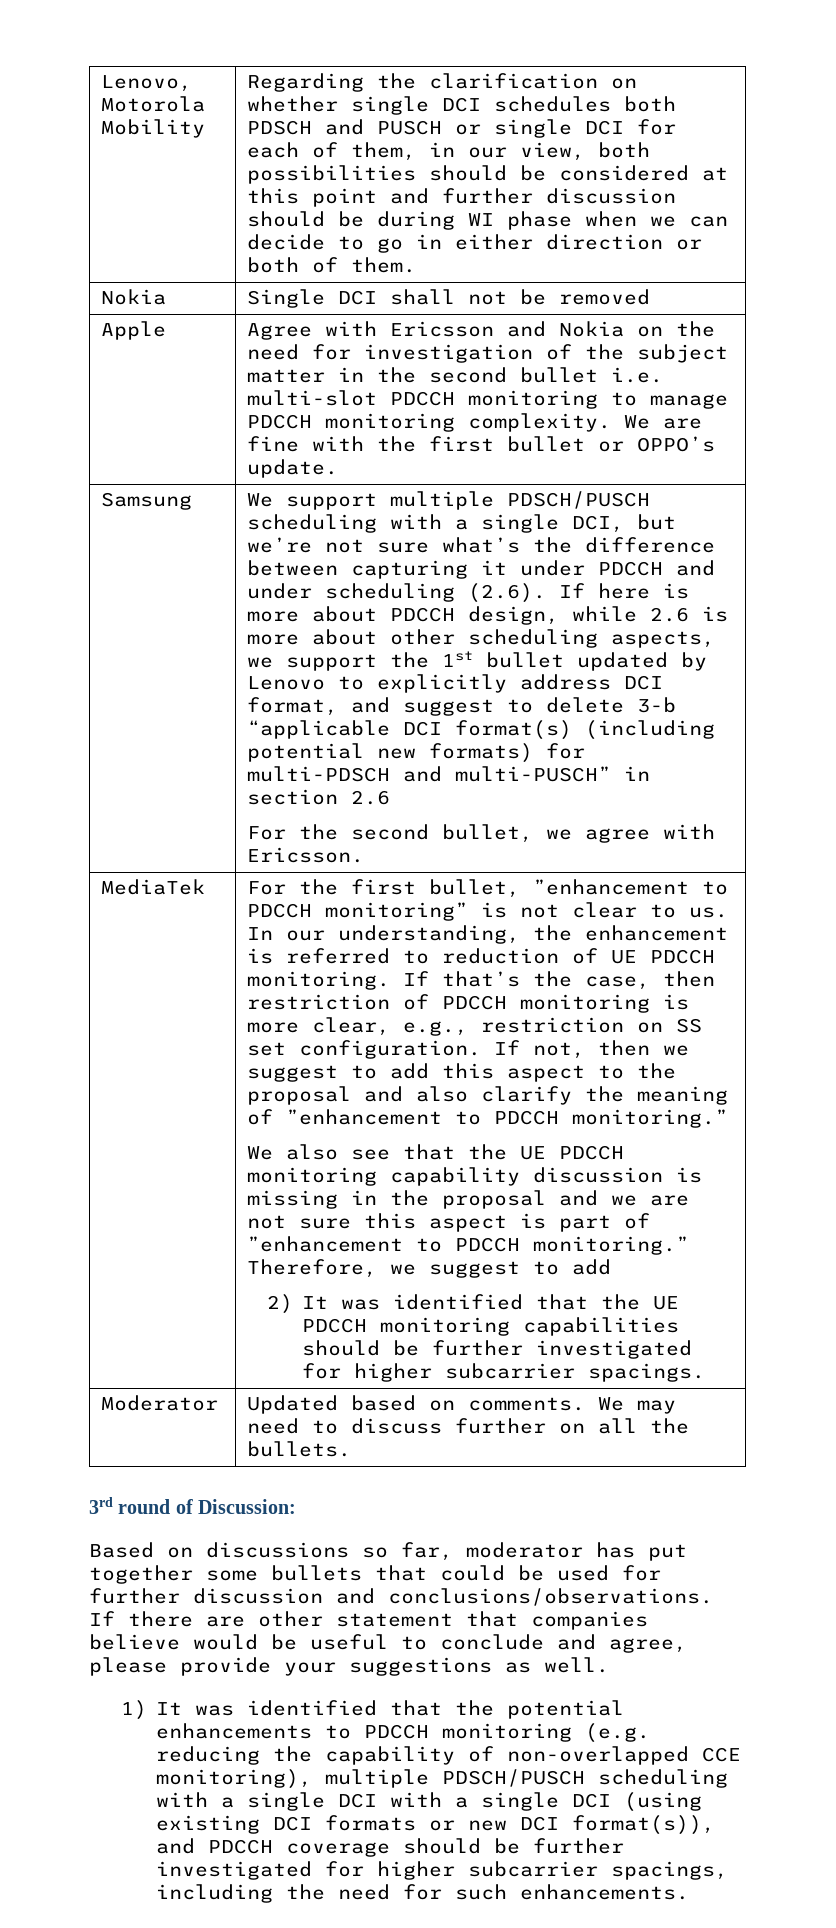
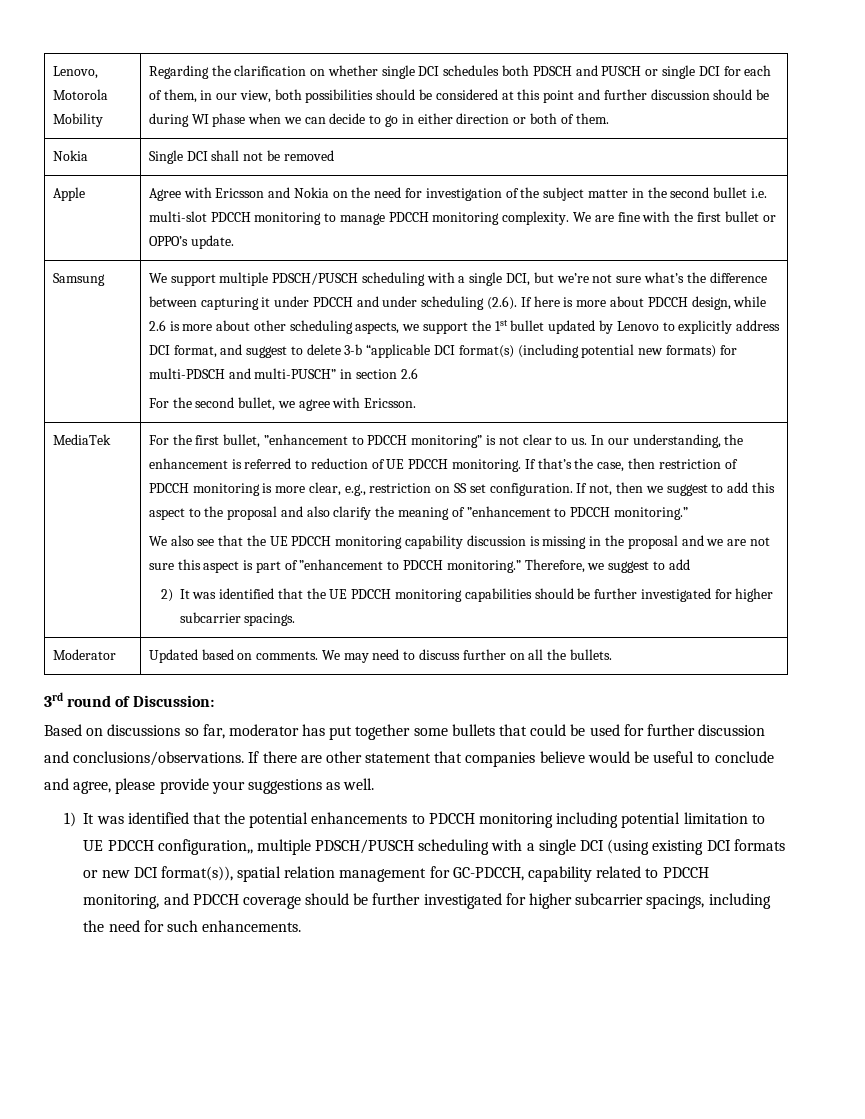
- 1) It was identified that the potential enhancements to PDCCH monitoring (e.g. reducing the capability of non-overlapped CCE monitoring), multiple PDSCH/PUSCH scheduling with a single DCI with a single DCI (using existing DCI formats or new DCI format(s)), and PDCCH coverage should be further investigated for higher subcarrier spacings, including the need for such enhancements.
+ 1) It was identified that the potential enhancements to PDCCH monitoring including potential limitation to UE PDCCH configuration,, multiple PDSCH/PUSCH scheduling with a single DCI (using existing DCI formats or new DCI format(s)), spatial relation management for GC-PDCCH, capability related to PDCCH monitoring, and PDCCH coverage should be further investigated for higher subcarrier spacings, including the need for such enhancements.

